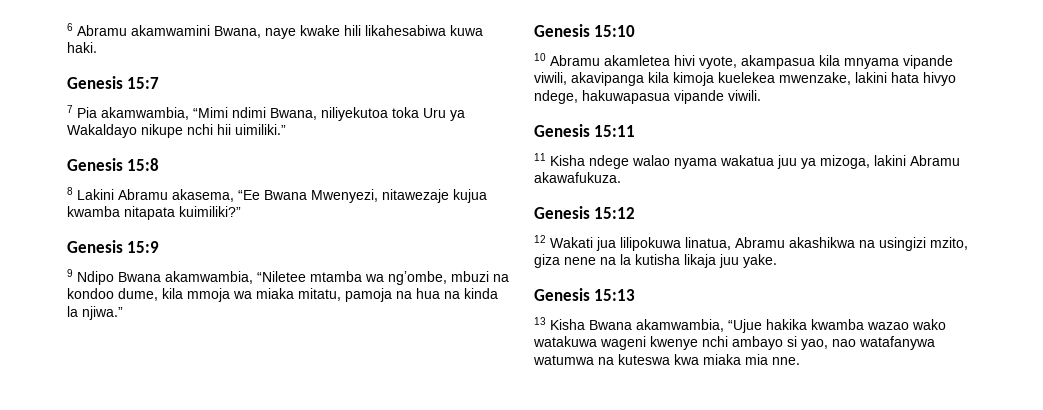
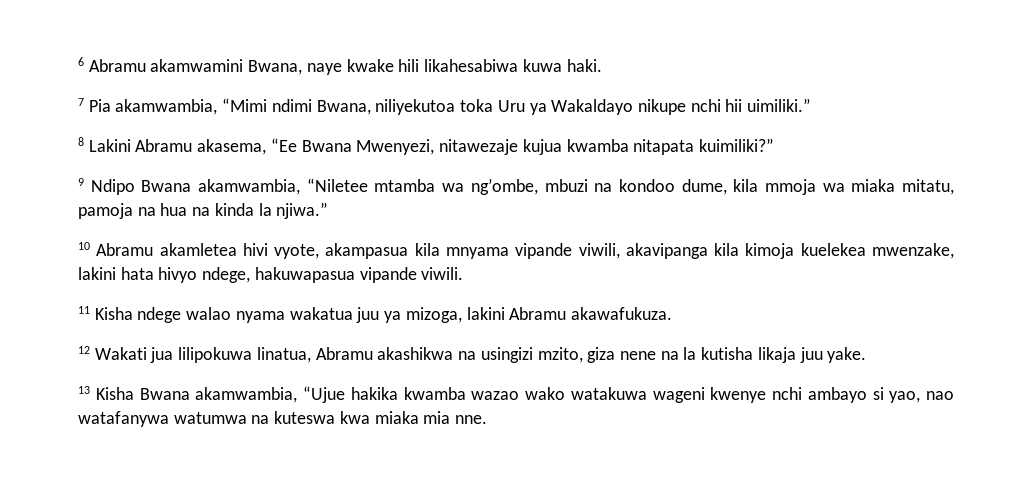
- Genesis 15:7
- Genesis 15:8
- Genesis 15:9
- Genesis 15:10
- Genesis 15:11
- Genesis 15:12
- Genesis 15:13

